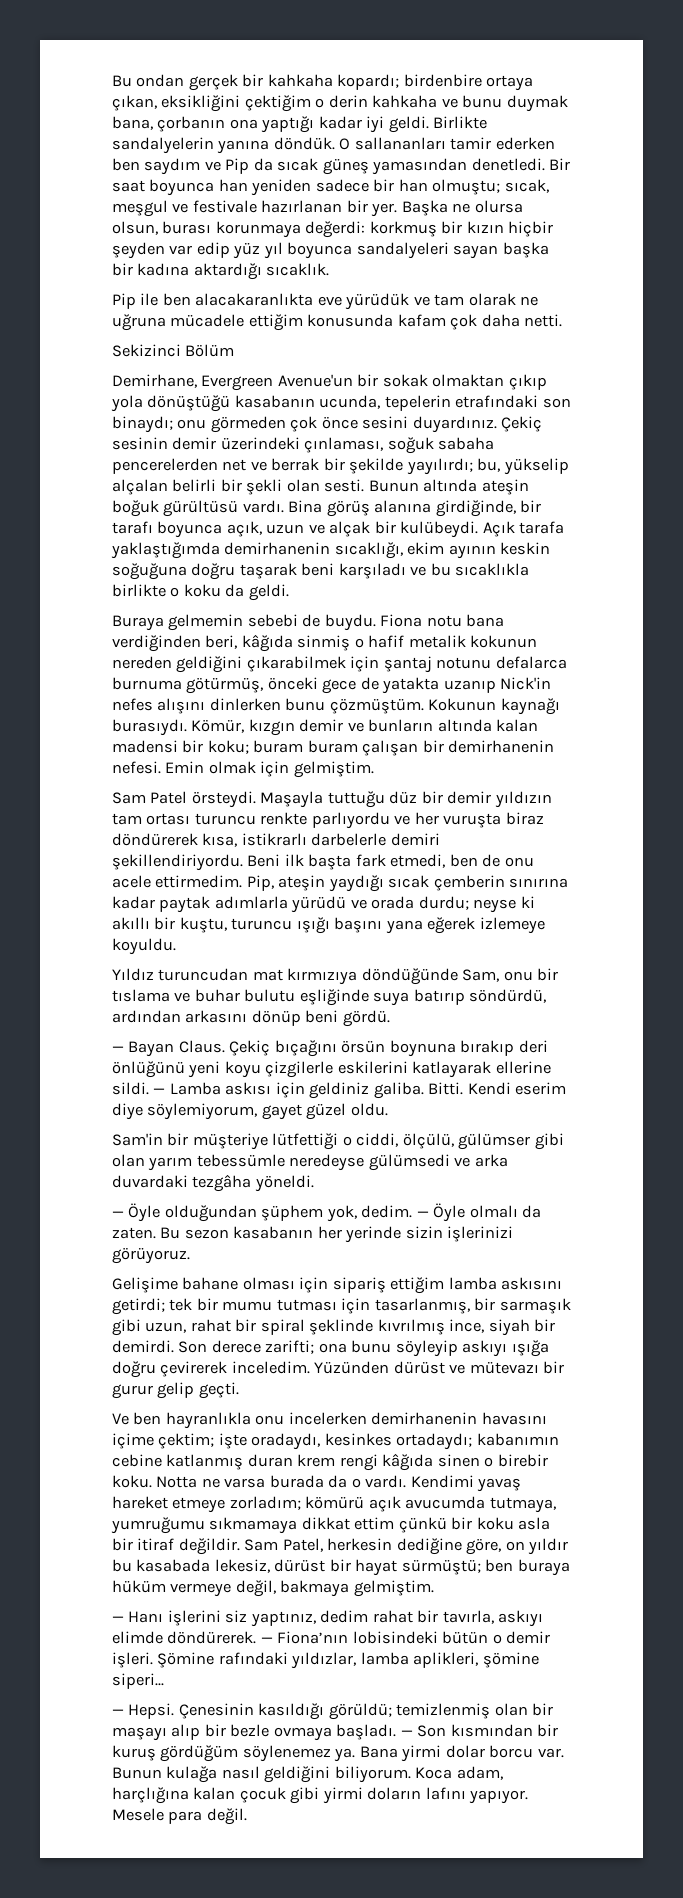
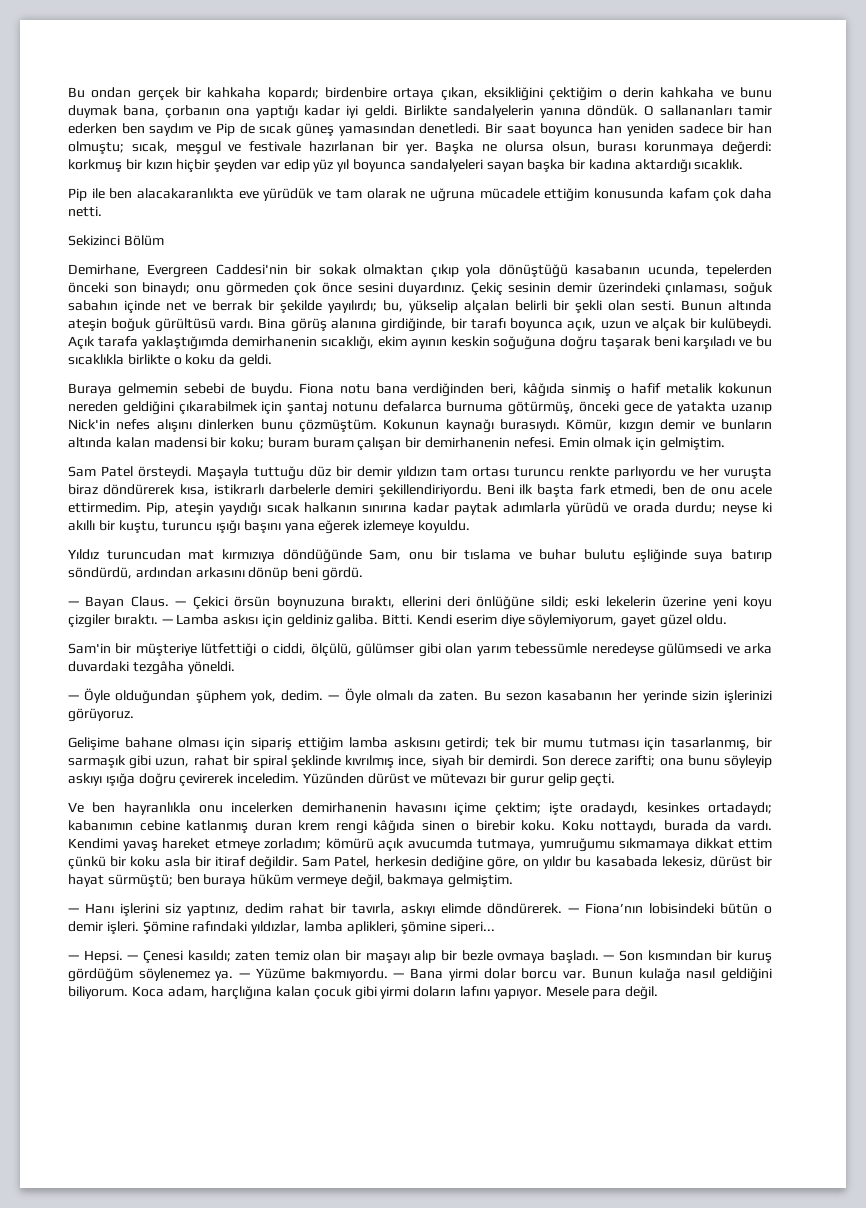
- O sallananları tamir ederken ben saydım ve Pip da sıcak güneş yamasından denetledi.
+ O sallananları tamir ederken ben saydım ve Pip de sıcak güneş yamasından denetledi.
- Demirhane, Evergreen Avenue'un bir sokak olmaktan çıkıp yola dönüştüğü kasabanın ucunda, tepelerin etrafındaki son binaydı; onu görmeden çok önce sesini duyardınız.
+ Demirhane, Evergreen Caddesi'nin bir sokak olmaktan çıkıp yola dönüştüğü kasabanın ucunda, tepelerden önceki son binaydı; onu görmeden çok önce sesini duyardınız.
- Çekiç sesinin demir üzerindeki çınlaması, soğuk sabaha pencerelerden net ve berrak bir şekilde yayılırdı; bu, yükselip alçalan belirli bir şekli olan sesti.
+ Çekiç sesinin demir üzerindeki çınlaması, soğuk sabahın içinde net ve berrak bir şekilde yayılırdı; bu, yükselip alçalan belirli bir şekli olan sesti.
- Pip, ateşin yaydığı sıcak çemberin sınırına kadar paytak adımlarla yürüdü ve orada durdu; neyse ki akıllı bir kuştu, turuncu ışığı başını yana eğerek izlemeye koyuldu.
+ Pip, ateşin yaydığı sıcak halkanın sınırına kadar paytak adımlarla yürüdü ve orada durdu; neyse ki akıllı bir kuştu, turuncu ışığı başını yana eğerek izlemeye koyuldu.
- Çekiç bıçağını örsün boynuna bırakıp deri önlüğünü yeni koyu çizgilerle eskilerini katlayarak ellerine sildi.
+ — Çekici örsün boynuzuna bıraktı, ellerini deri önlüğüne sildi; eski lekelerin üzerine yeni koyu çizgiler bıraktı.
- Notta ne varsa burada da o vardı.
+ Koku nottaydı, burada da vardı.
- Çenesinin kasıldığı görüldü; temizlenmiş olan bir maşayı alıp bir bezle ovmaya başladı.
+ — Çenesi kasıldı; zaten temiz olan bir maşayı alıp bir bezle ovmaya başladı.
- Bana yirmi dolar borcu var.
+ — Yüzüme bakmıyordu. — Bana yirmi dolar borcu var.

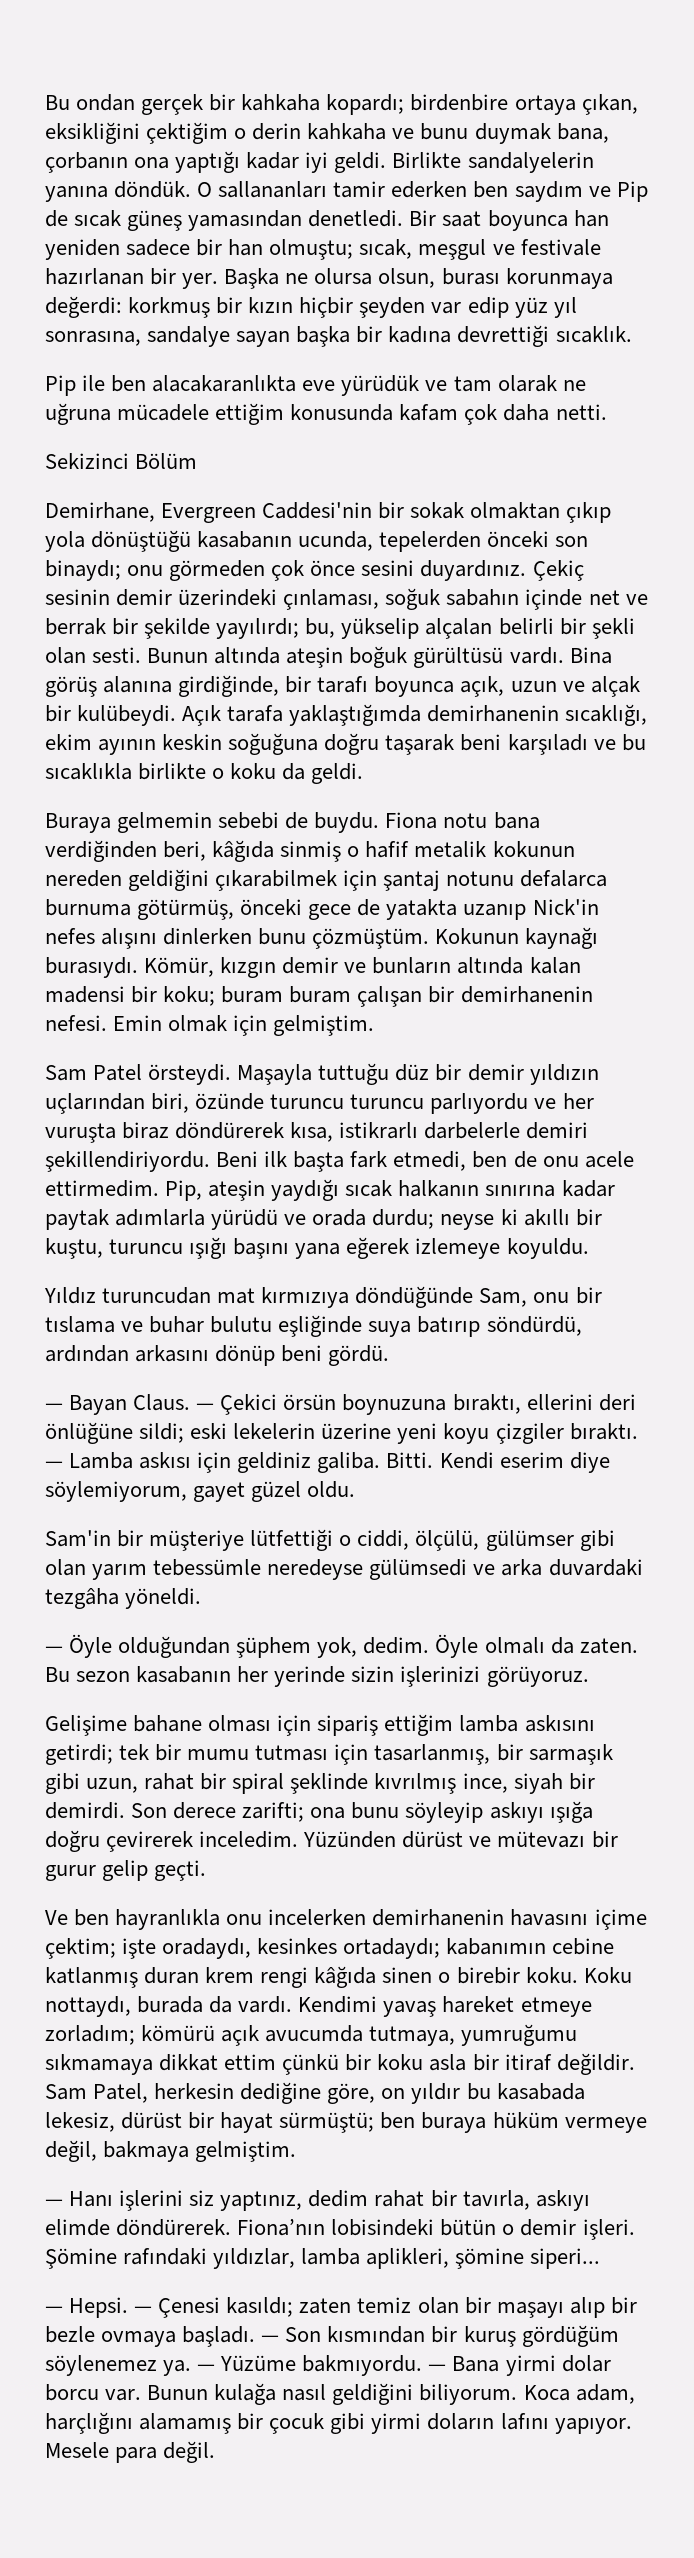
- Başka ne olursa olsun, burası korunmaya değerdi: korkmuş bir kızın hiçbir şeyden var edip yüz yıl boyunca sandalyeleri sayan başka bir kadına aktardığı sıcaklık.
+ Başka ne olursa olsun, burası korunmaya değerdi: korkmuş bir kızın hiçbir şeyden var edip yüz yıl sonrasına, sandalye sayan başka bir kadına devrettiği sıcaklık.
- Maşayla tuttuğu düz bir demir yıldızın tam ortası turuncu renkte parlıyordu ve her vuruşta biraz döndürerek kısa, istikrarlı darbelerle demiri şekillendiriyordu.
+ Maşayla tuttuğu düz bir demir yıldızın uçlarından biri, özünde turuncu turuncu parlıyordu ve her vuruşta biraz döndürerek kısa, istikrarlı darbelerle demiri şekillendiriyordu.
- — Öyle olmalı da zaten.
+ Öyle olmalı da zaten.
- — Fiona’nın lobisindeki bütün o demir işleri.
+ Fiona’nın lobisindeki bütün o demir işleri.
- Koca adam, harçlığına kalan çocuk gibi yirmi doların lafını yapıyor.
+ Koca adam, harçlığını alamamış bir çocuk gibi yirmi doların lafını yapıyor.

